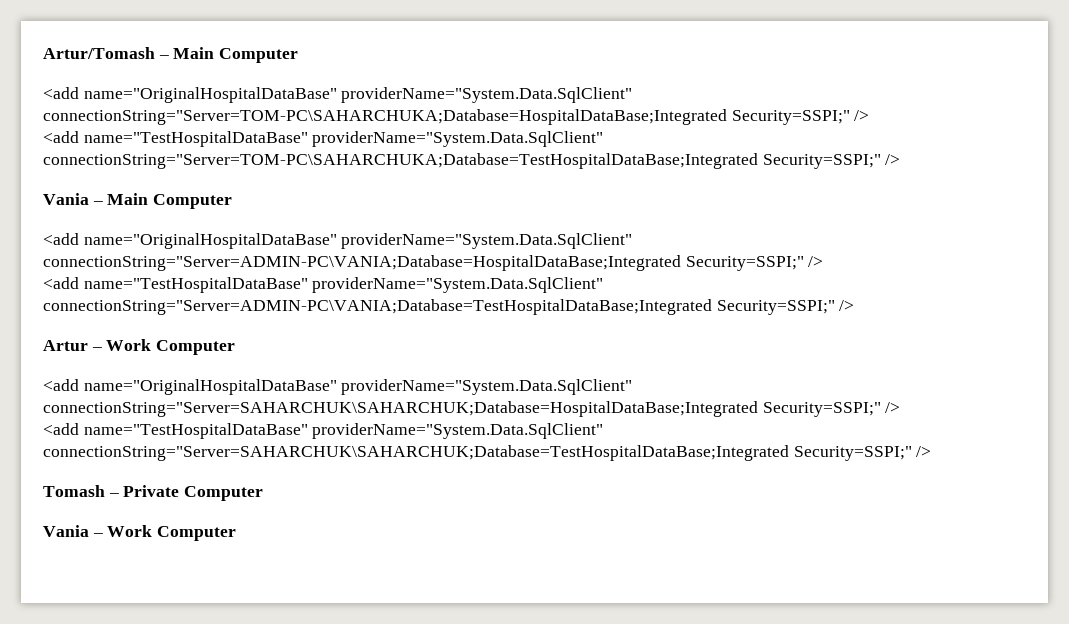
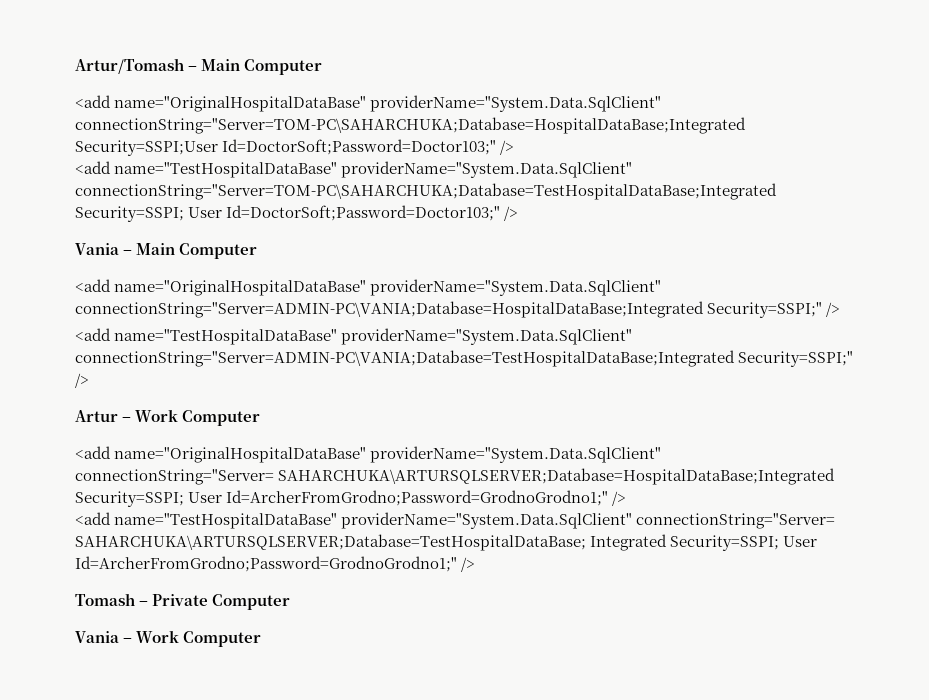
- <add name="OriginalHospitalDataBase" providerName="System.Data.SqlClient" connectionString="Server=TOM-PC\SAHARCHUKA;Database=HospitalDataBase;Integrated Security=SSPI;" />
+ <add name="OriginalHospitalDataBase" providerName="System.Data.SqlClient" connectionString="Server=TOM-PC\SAHARCHUKA;Database=HospitalDataBase;Integrated Security=SSPI;User Id=DoctorSoft;Password=Doctor103;" />
- <add name="TestHospitalDataBase" providerName="System.Data.SqlClient" connectionString="Server=TOM-PC\SAHARCHUKA;Database=TestHospitalDataBase;Integrated Security=SSPI;" />
+ <add name="TestHospitalDataBase" providerName="System.Data.SqlClient" connectionString="Server=TOM-PC\SAHARCHUKA;Database=TestHospitalDataBase;Integrated Security=SSPI; User Id=DoctorSoft;Password=Doctor103;" />
- <add name="OriginalHospitalDataBase" providerName="System.Data.SqlClient" connectionString="Server=SAHARCHUK\SAHARCHUK;Database=HospitalDataBase;Integrated Security=SSPI;" />
- <add name="TestHospitalDataBase" providerName="System.Data.SqlClient" connectionString="Server=SAHARCHUK\SAHARCHUK;Database=TestHospitalDataBase;Integrated Security=SSPI;" />
+ <add name="OriginalHospitalDataBase" providerName="System.Data.SqlClient" connectionString="Server= SAHARCHUKA\ARTURSQLSERVER;Database=HospitalDataBase;Integrated Security=SSPI; User Id=ArcherFromGrodno;Password=GrodnoGrodno1;" />
+ <add name="TestHospitalDataBase" providerName="System.Data.SqlClient" connectionString="Server= SAHARCHUKA\ARTURSQLSERVER;Database=TestHospitalDataBase; Integrated Security=SSPI; User Id=ArcherFromGrodno;Password=GrodnoGrodno1;" />

